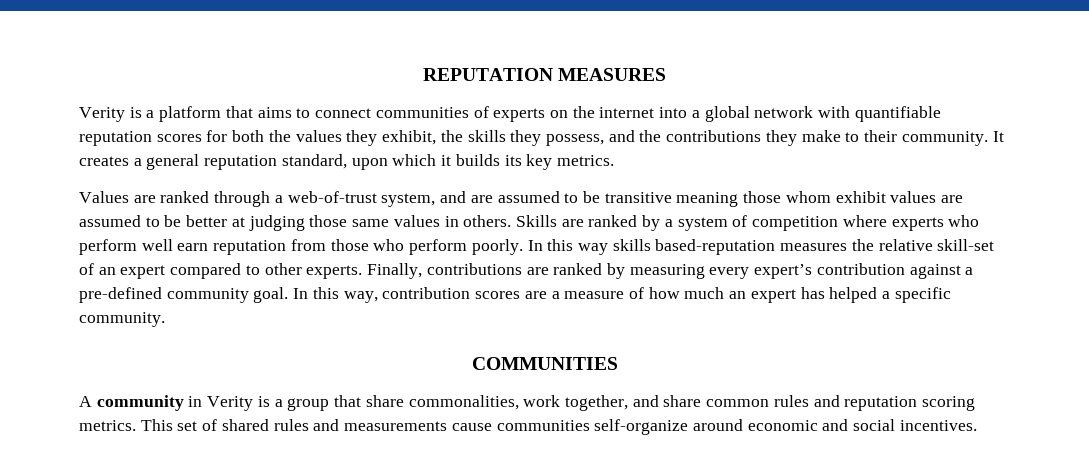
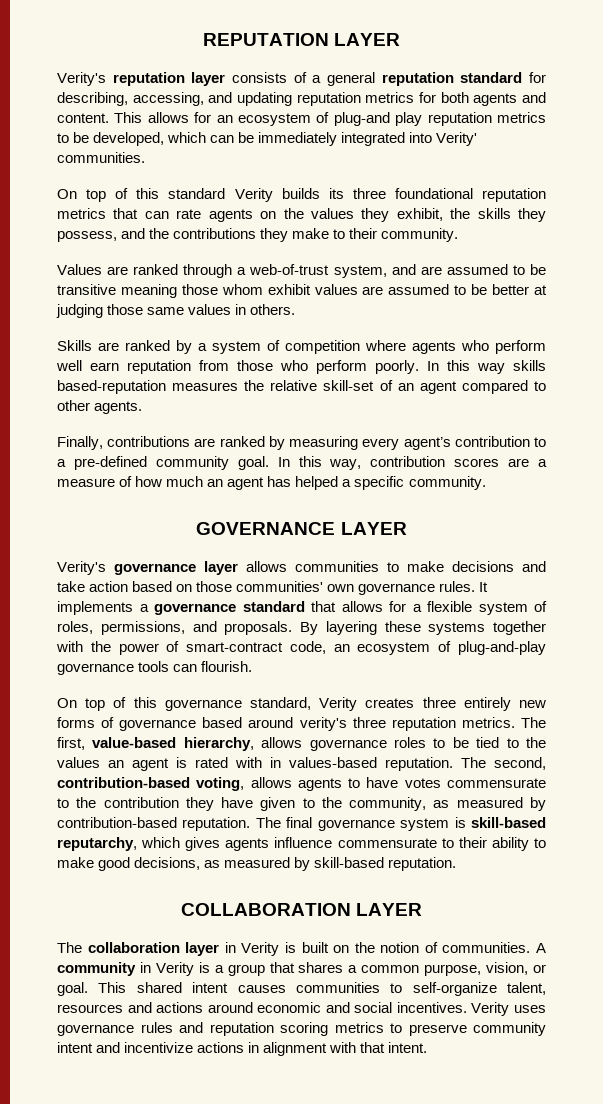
- REPUTATION MEASURES
- Verity is a platform that aims to connect communities of experts on the internet into a global network with quantifiable reputation scores for both the values they exhibit, the skills they possess, and the contributions they make to their community. It creates a general reputation standard, upon which it builds its key metrics.
+ REPUTATION LAYER
+ Verity's reputation layer consists of a general reputation standard for describing, accessing, and updating reputation metrics for both agents and content. This allows for an ecosystem of plug-and play reputation metrics to be developed, which can be immediately integrated into Verity' communities.
+ On top of this standard Verity builds its three foundational reputation metrics that can rate agents on the values they exhibit, the skills they possess, and the contributions they make to their community.
- Values are ranked through a web-of-trust system, and are assumed to be transitive meaning those whom exhibit values are assumed to be better at judging those same values in others. Skills are ranked by a system of competition where experts who perform well earn reputation from those who perform poorly.
+ Values are ranked through a web-of-trust system, and are assumed to be transitive meaning those whom exhibit values are assumed to be better at judging those same values in others.
+ Skills are ranked by a system of competition where agents who perform well earn reputation from those who perform poorly.
- In this way skills based-reputation measures the relative skill-set of an expert compared to other experts. Finally, contributions are ranked by measuring every expert’s contribution against a pre-defined community goal.
+ In this way skills based-reputation measures the relative skill-set of an agent compared to other agents.
+ Finally, contributions are ranked by measuring every agent’s contribution to a pre-defined community goal.
- In this way, contribution scores are a measure of how much an expert has helped a specific community.
+ In this way, contribution scores are a measure of how much an agent has helped a specific community.
- COMMUNITIES
- A community in Verity is a group that share commonalities, work together, and share common rules and reputation scoring metrics. This set of shared rules and measurements cause communities self-organize around economic and social incentives.
+ GOVERNANCE LAYER
+ Verity's governance layer allows communities to make decisions and take action based on those communities' own governance rules. It implements a governance standard that allows for a flexible system of roles, permissions, and proposals. By layering these systems together with the power of smart-contract code, an ecosystem of plug-and-play governance tools can flourish.
+ On top of this governance standard, Verity creates three entirely new forms of governance based around verity's three reputation metrics. The first, value-based hierarchy, allows governance roles to be tied to the values an agent is rated with in values-based reputation. The second, contribution-based voting, allows agents to have votes commensurate to the contribution they have given to the community, as measured by contribution-based reputation. The final governance system is skill-based reputarchy, which gives agents influence commensurate to their ability to make good decisions, as measured by skill-based reputation.
+ COLLABORATION LAYER
+ The collaboration layer in Verity is built on the notion of communities. A community in Verity is a group that shares a common purpose, vision, or goal. This shared intent causes communities to self-organize talent, resources and actions around economic and social incentives.
+ Verity uses governance rules and reputation scoring metrics to preserve community intent and incentivize actions in alignment with that intent.

